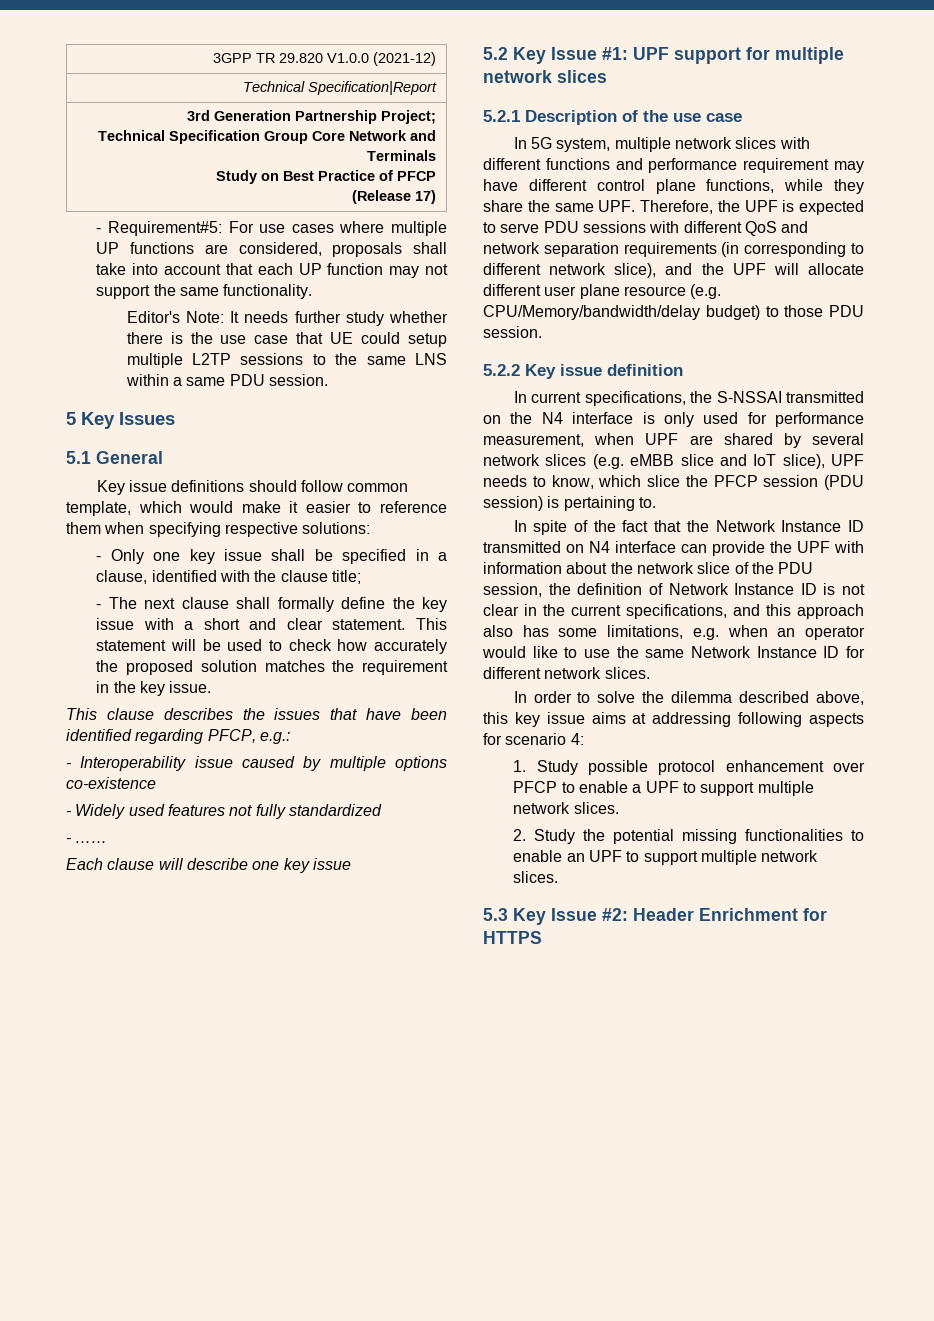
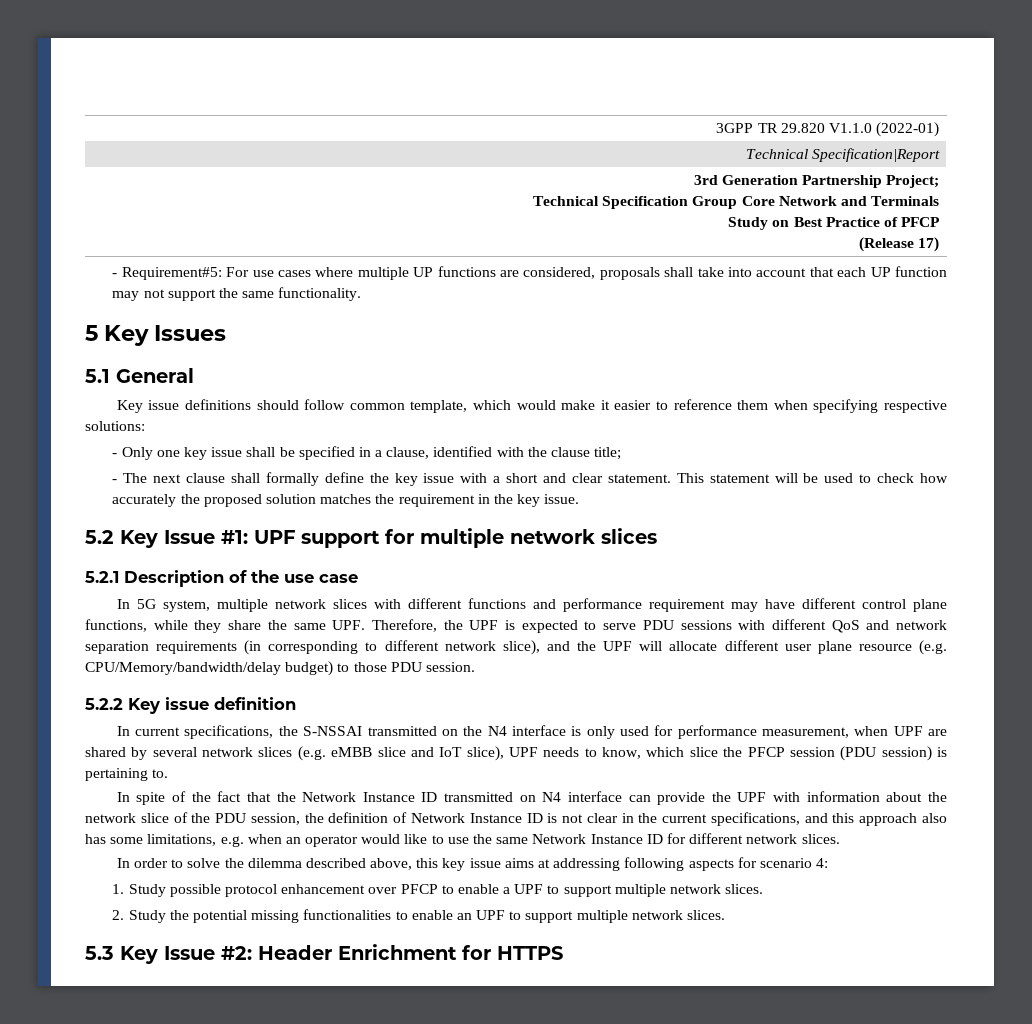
- 3GPP TR 29.820 V1.0.0 (2021-12)
+ 3GPP TR 29.820 V1.1.0 (2022-01)
- Editor's Note: It needs further study whether there is the use case that UE could setup multiple L2TP sessions to the same LNS within a same PDU session.
- This clause describes the issues that have been identified regarding PFCP, e.g.:
- - Interoperability issue caused by multiple options co-existence
- - Widely used features not fully standardized
- - ……
- Each clause will describe one key issue

